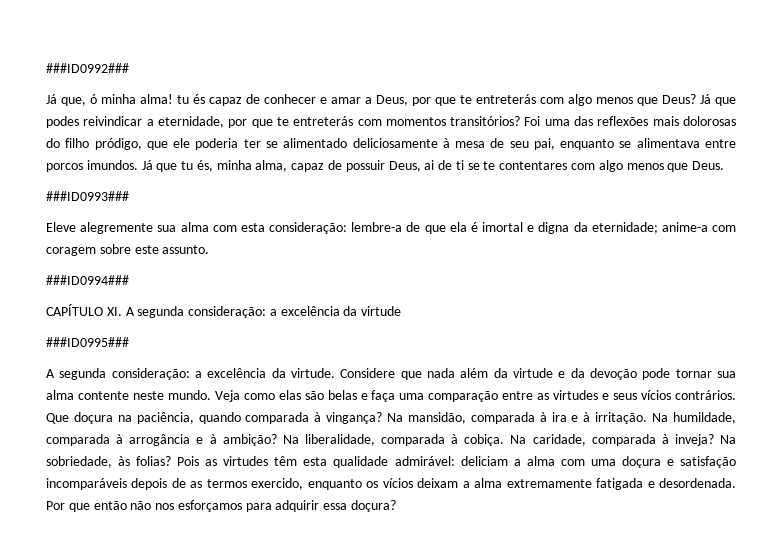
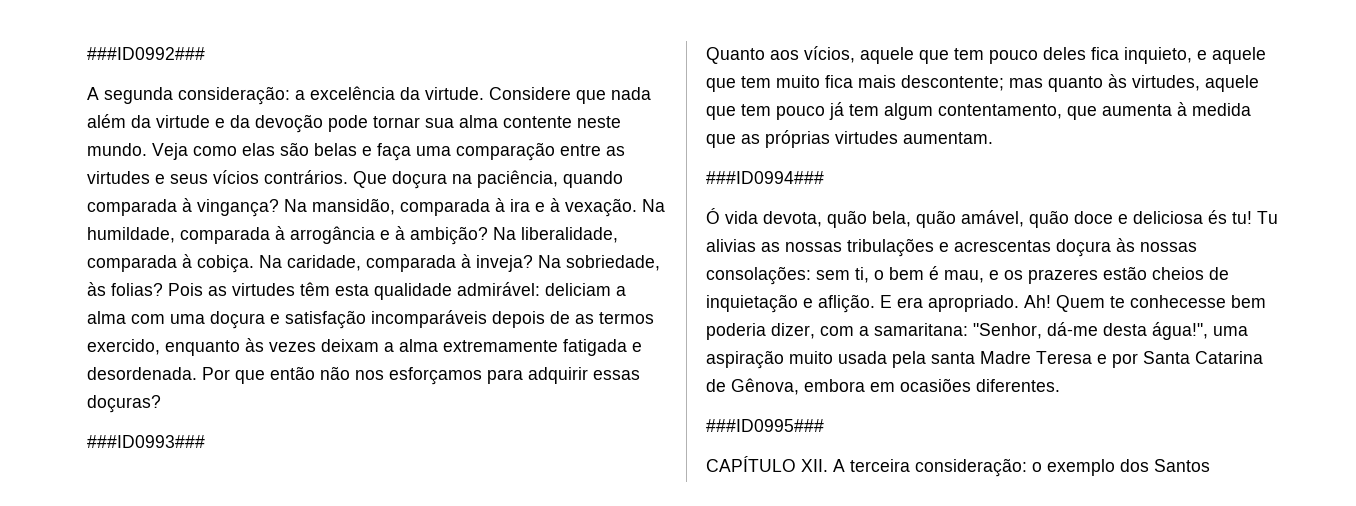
- Já que, ó minha alma! tu és capaz de conhecer e amar a Deus, por que te entreterás com algo menos que Deus? Já que podes reivindicar a eternidade, por que te entreterás com momentos transitórios? Foi uma das reflexões mais dolorosas do filho pródigo, que ele poderia ter se alimentado deliciosamente à mesa de seu pai, enquanto se alimentava entre porcos imundos. Já que tu és, minha alma, capaz de possuir Deus, ai de ti se te contentares com algo menos que Deus.
- ###ID0993###
- Eleve alegremente sua alma com esta consideração: lembre-a de que ela é imortal e digna da eternidade; anime-a com coragem sobre este assunto.
- ###ID0994###
- CAPÍTULO XI. A segunda consideração: a excelência da virtude
- ###ID0995###
- Na mansidão, comparada à ira e à irritação.
+ Na mansidão, comparada à ira e à vexação.
- Pois as virtudes têm esta qualidade admirável: deliciam a alma com uma doçura e satisfação incomparáveis depois de as termos exercido, enquanto os vícios deixam a alma extremamente fatigada e desordenada.
+ Pois as virtudes têm esta qualidade admirável: deliciam a alma com uma doçura e satisfação incomparáveis depois de as termos exercido, enquanto às vezes deixam a alma extremamente fatigada e desordenada.
- Por que então não nos esforçamos para adquirir essa doçura?
+ Por que então não nos esforçamos para adquirir essas doçuras?
+ ###ID0993###
+ Quanto aos vícios, aquele que tem pouco deles fica inquieto, e aquele que tem muito fica mais descontente; mas quanto às virtudes, aquele que tem pouco já tem algum contentamento, que aumenta à medida que as próprias virtudes aumentam.
+ ###ID0994###
+ Ó vida devota, quão bela, quão amável, quão doce e deliciosa és tu! Tu alivias as nossas tribulações e acrescentas doçura às nossas consolações: sem ti, o bem é mau, e os prazeres estão cheios de inquietação e aflição. E era apropriado. Ah! Quem te conhecesse bem poderia dizer, com a samaritana: "Senhor, dá-me desta água!", uma aspiração muito usada pela santa Madre Teresa e por Santa Catarina de Gênova, embora em ocasiões diferentes.
+ ###ID0995###
+ CAPÍTULO XII. A terceira consideração: o exemplo dos Santos

